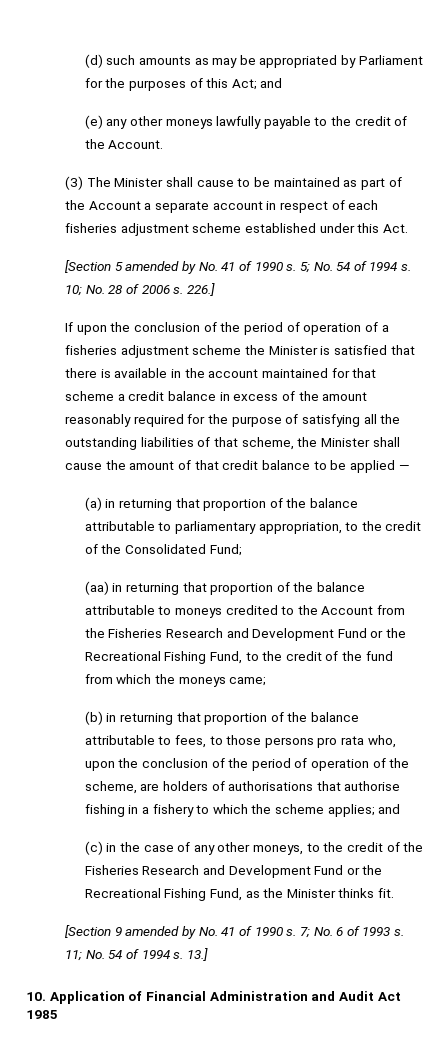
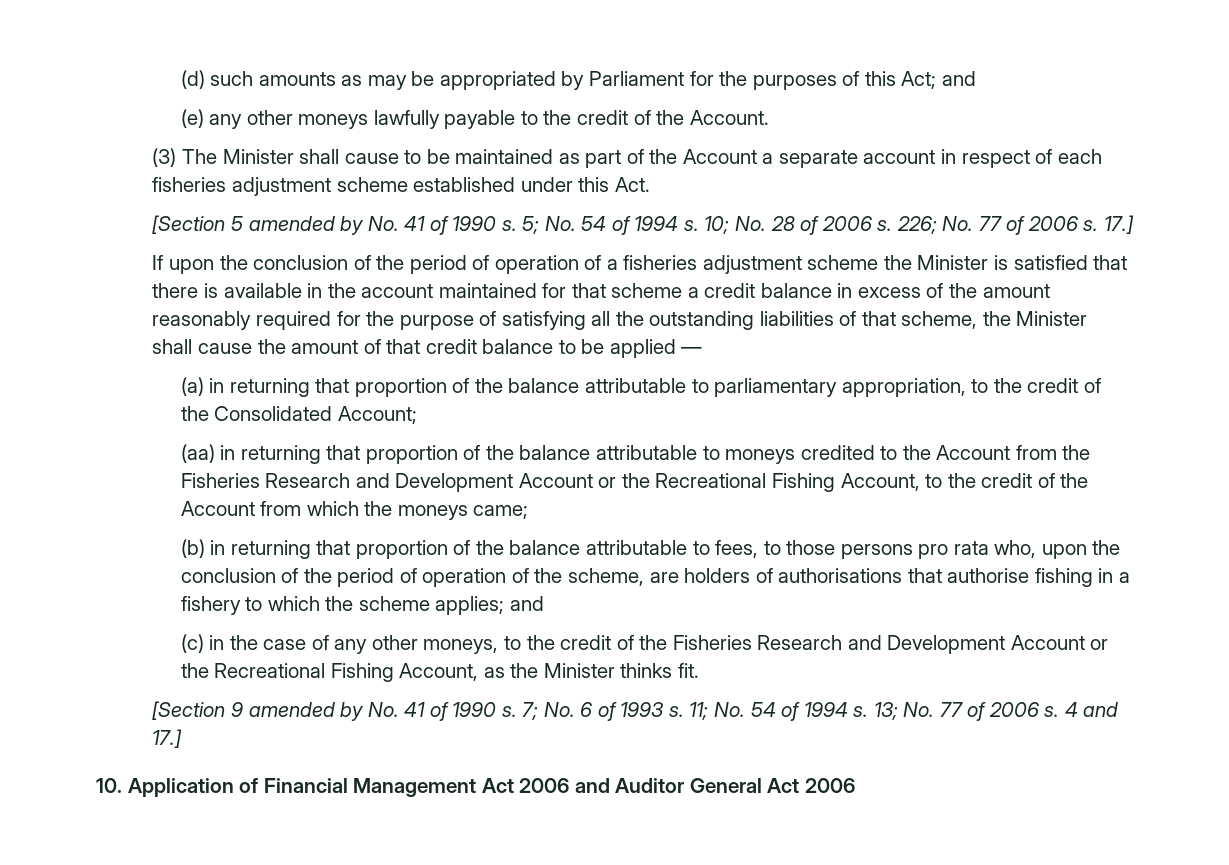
- 226.]
+ 226; No. 77 of 2006 s. 17.]
- (a) in returning that proportion of the balance attributable to parliamentary appropriation, to the credit of the Consolidated Fund;
+ (a) in returning that proportion of the balance attributable to parliamentary appropriation, to the credit of the Consolidated Account;
- (aa) in returning that proportion of the balance attributable to moneys credited to the Account from the Fisheries Research and Development Fund or the Recreational Fishing Fund, to the credit of the fund from which the moneys came;
+ (aa) in returning that proportion of the balance attributable to moneys credited to the Account from the Fisheries Research and Development Account or the Recreational Fishing Account, to the credit of the Account from which the moneys came;
- (c) in the case of any other moneys, to the credit of the Fisheries Research and Development Fund or the Recreational Fishing Fund, as the Minister thinks fit.
+ (c) in the case of any other moneys, to the credit of the Fisheries Research and Development Account or the Recreational Fishing Account, as the Minister thinks fit.
- 13.]
- 10. Application of Financial Administration and Audit Act 1985
+ 13; No. 77 of 2006 s. 4 and 17.]
+ 10. Application of Financial Management Act 2006 and Auditor General Act 2006

